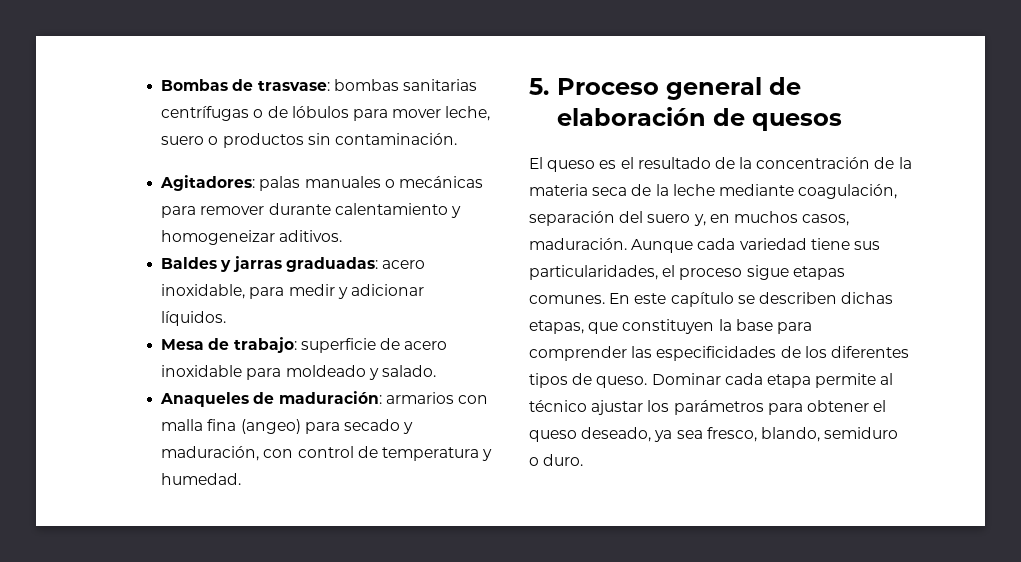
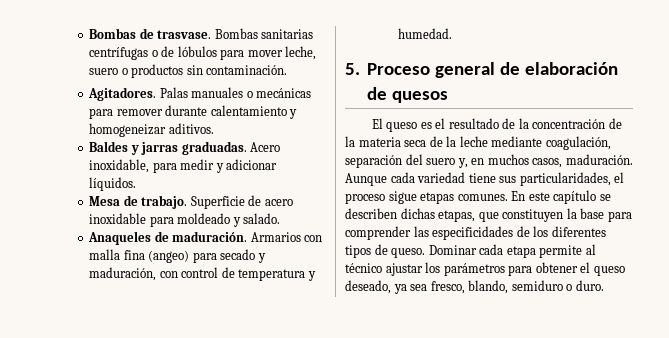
- Bombas de trasvase: bombas sanitarias centrífugas o de lóbulos para mover leche, suero o productos sin contaminación.
+ Bombas de trasvase. Bombas sanitarias centrífugas o de lóbulos para mover leche, suero o productos sin contaminación.
- Agitadores: palas manuales o mecánicas para remover durante calentamiento y homogeneizar aditivos.
+ Agitadores. Palas manuales o mecánicas para remover durante calentamiento y homogeneizar aditivos.
- Baldes y jarras graduadas: acero inoxidable, para medir y adicionar líquidos.
+ Baldes y jarras graduadas. Acero inoxidable, para medir y adicionar líquidos.
- Mesa de trabajo: superficie de acero inoxidable para moldeado y salado.
+ Mesa de trabajo. Superficie de acero inoxidable para moldeado y salado.
- Anaqueles de maduración: armarios con malla fina (angeo) para secado y maduración, con control de temperatura y humedad.
+ Anaqueles de maduración. Armarios con malla fina (angeo) para secado y maduración, con control de temperatura y humedad.

